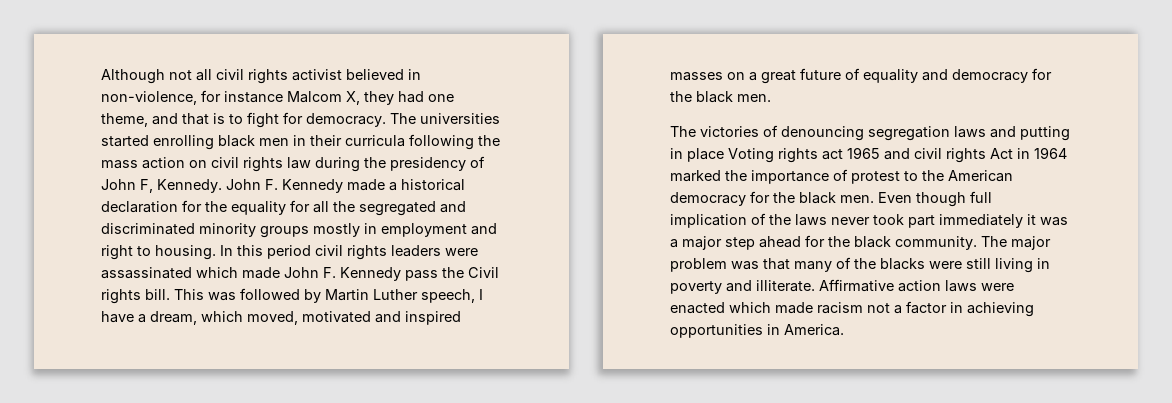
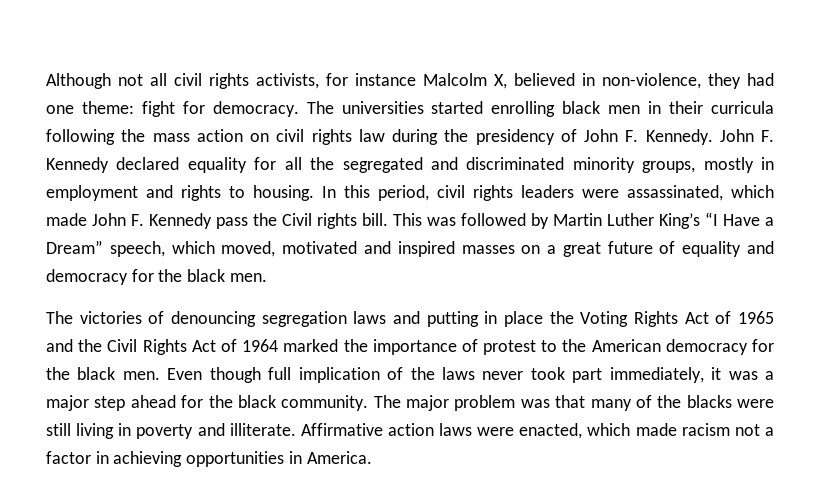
- Although not all civil rights activist believed in non-violence, for instance Malcom X, they had one theme, and that is to fight for democracy.
+ Although not all civil rights activists, for instance Malcolm X, believed in non-violence, they had one theme: fight for democracy.
- The universities started enrolling black men in their curricula following the mass action on civil rights law during the presidency of John F, Kennedy.
+ The universities started enrolling black men in their curricula following the mass action on civil rights law during the presidency of John F. Kennedy.
- John F. Kennedy made a historical declaration for the equality for all the segregated and discriminated minority groups mostly in employment and right to housing.
+ John F. Kennedy declared equality for all the segregated and discriminated minority groups, mostly in employment and rights to housing.
- In this period civil rights leaders were assassinated which made John F. Kennedy pass the Civil rights bill.
+ In this period, civil rights leaders were assassinated, which made John F. Kennedy pass the Civil rights bill.
- This was followed by Martin Luther speech, I have a dream, which moved, motivated and inspired masses on a great future of equality and democracy for the black men.
+ This was followed by Martin Luther King’s “I Have a Dream” speech, which moved, motivated and inspired masses on a great future of equality and democracy for the black men.
- The victories of denouncing segregation laws and putting in place Voting rights act 1965 and civil rights Act in 1964 marked the importance of protest to the American democracy for the black men.
+ The victories of denouncing segregation laws and putting in place the Voting Rights Act of 1965 and the Civil Rights Act of 1964 marked the importance of protest to the American democracy for the black men.
- Even though full implication of the laws never took part immediately it was a major step ahead for the black community.
+ Even though full implication of the laws never took part immediately, it was a major step ahead for the black community.
- Affirmative action laws were enacted which made racism not a factor in achieving opportunities in America.
+ Affirmative action laws were enacted, which made racism not a factor in achieving opportunities in America.

